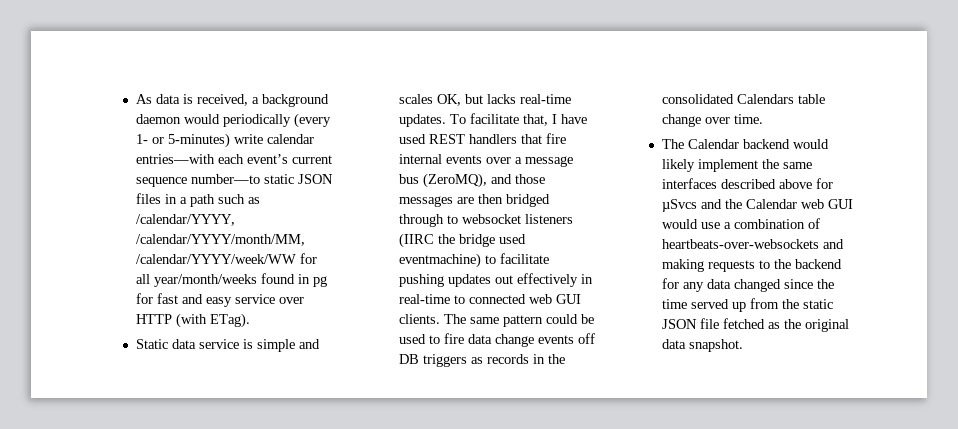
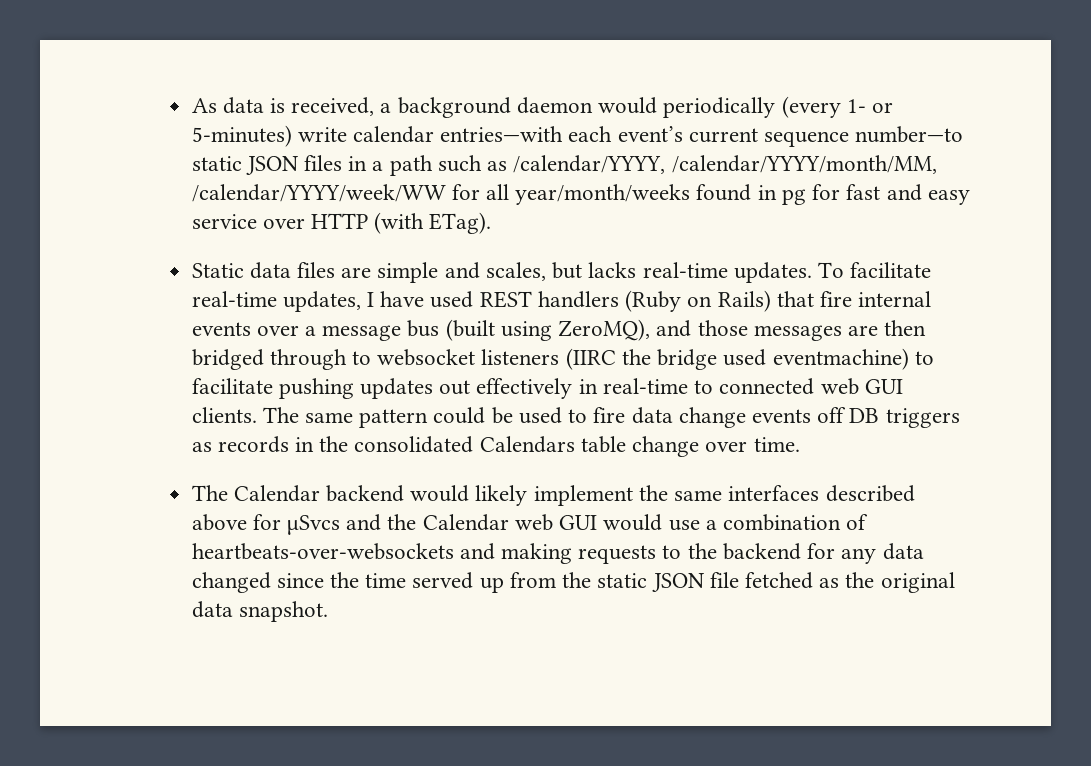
- Static data service is simple and scales OK, but lacks real-time updates.
+ Static data files are simple and scales, but lacks real-time updates.
- To facilitate that, I have used REST handlers that fire internal events over a message bus (ZeroMQ), and those messages are then bridged through to websocket listeners (IIRC the bridge used eventmachine) to facilitate pushing updates out effectively in real-time to connected web GUI clients.
+ To facilitate real-time updates, I have used REST handlers (Ruby on Rails) that fire internal events over a message bus (built using ZeroMQ), and those messages are then bridged through to websocket listeners (IIRC the bridge used eventmachine) to facilitate pushing updates out effectively in real-time to connected web GUI clients.

